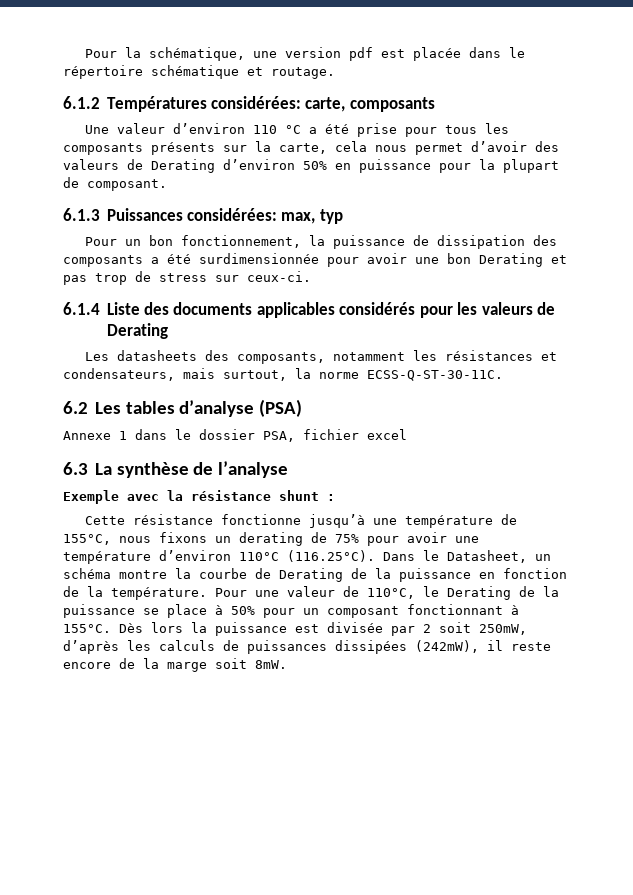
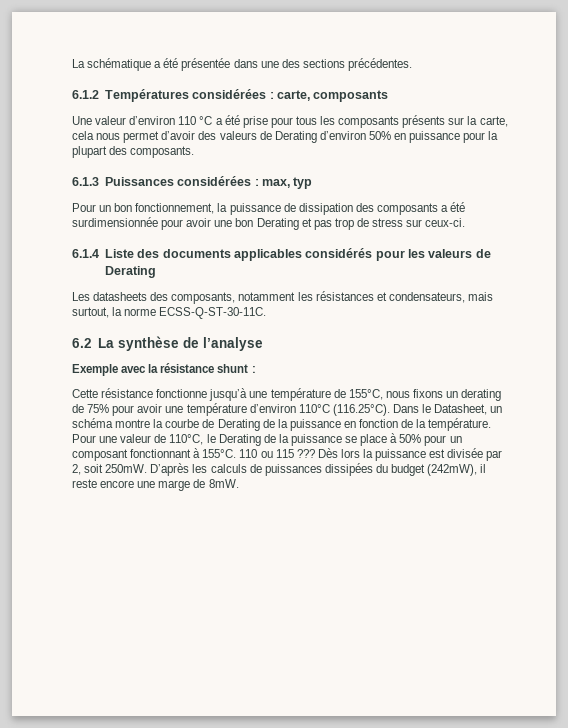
- Pour la schématique, une version pdf est placée dans le répertoire schématique et routage.
+ La schématique a été présentée dans une des sections précédentes.
- 6.1.2 Températures considérées: carte, composants
+ 6.1.2 Températures considérées : carte, composants
- Une valeur d’environ 110 °C a été prise pour tous les composants présents sur la carte, cela nous permet d’avoir des valeurs de Derating d’environ 50% en puissance pour la plupart de composant.
+ Une valeur d’environ 110 °C a été prise pour tous les composants présents sur la carte, cela nous permet d’avoir des valeurs de Derating d’environ 50% en puissance pour la plupart des composants.
- 6.1.3 Puissances considérées: max, typ
+ 6.1.3 Puissances considérées : max, typ
- 6.2 Les tables d’analyse (PSA)
- Annexe 1 dans le dossier PSA, fichier excel
- 6.3 La synthèse de l’analyse
+ 6.2 La synthèse de l’analyse
+ 110 ou 115 ???
- Dès lors la puissance est divisée par 2 soit 250mW, d’après les calculs de puissances dissipées (242mW), il reste encore de la marge soit 8mW.
+ Dès lors la puissance est divisée par 2, soit 250mW. D’après les calculs de puissances dissipées du budget (242mW), il reste encore une marge de 8mW.

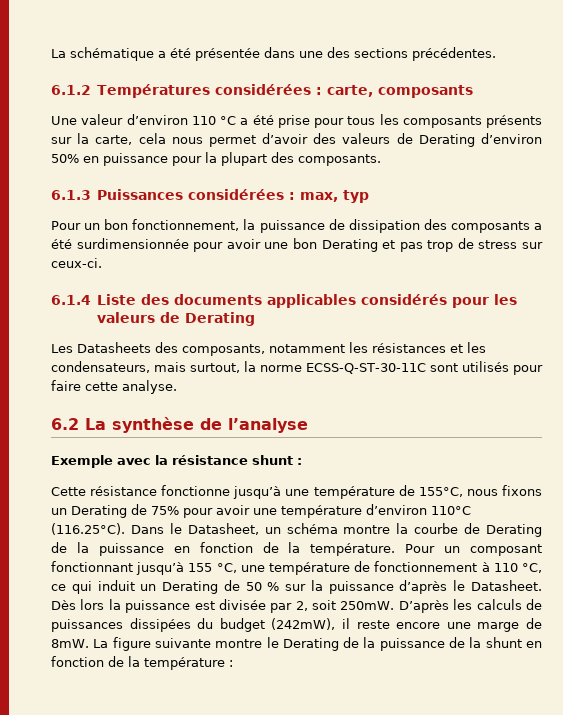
- Les datasheets des composants, notamment les résistances et condensateurs, mais surtout, la norme ECSS-Q-ST-30-11C.
+ Les Datasheets des composants, notamment les résistances et les condensateurs, mais surtout, la norme ECSS-Q-ST-30-11C sont utilisés pour faire cette analyse.
- Cette résistance fonctionne jusqu’à une température de 155°C, nous fixons un derating de 75% pour avoir une température d’environ 110°C (116.25°C). Dans le Datasheet, un schéma montre la courbe de Derating de la puissance en fonction de la température.
+ Cette résistance fonctionne jusqu’à une température de 155°C, nous fixons un Derating de 75% pour avoir une température d’environ 110°C (116.25°C). Dans le Datasheet, un schéma montre la courbe de Derating de la puissance en fonction de la température.
- Pour une valeur de 110°C, le Derating de la puissance se place à 50% pour un composant fonctionnant à 155°C. 110 ou 115 ???
+ Pour un composant fonctionnant jusqu’à 155 °C, une température de fonctionnement à 110 °C, ce qui induit un Derating de 50 % sur la puissance d’après le Datasheet.
+ La figure suivante montre le Derating de la puissance de la shunt en fonction de la température :

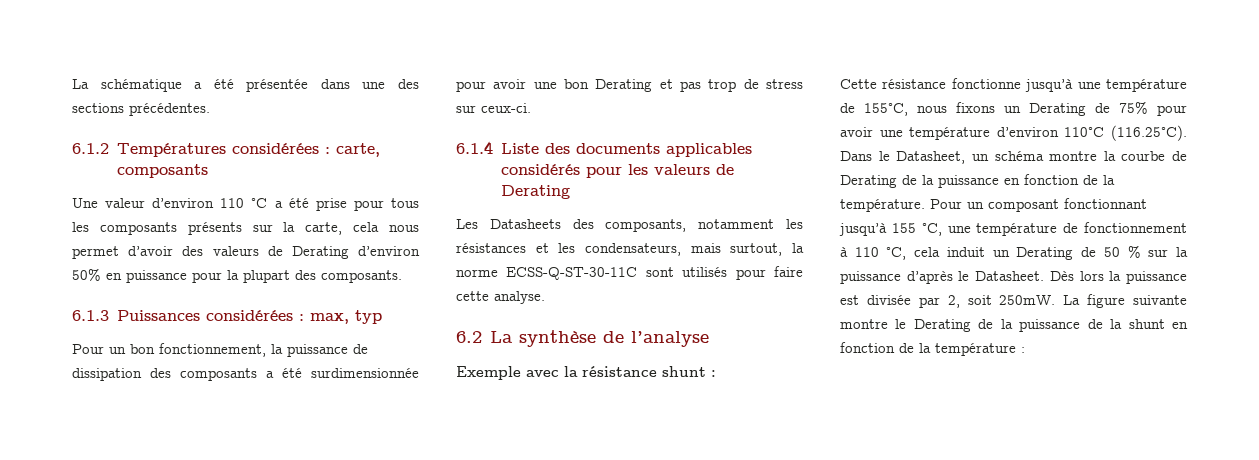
- Pour un composant fonctionnant jusqu’à 155 °C, une température de fonctionnement à 110 °C, ce qui induit un Derating de 50 % sur la puissance d’après le Datasheet.
+ Pour un composant fonctionnant jusqu’à 155 °C, une température de fonctionnement à 110 °C, cela induit un Derating de 50 % sur la puissance d’après le Datasheet.
- D’après les calculs de puissances dissipées du budget (242mW), il reste encore une marge de 8mW.

